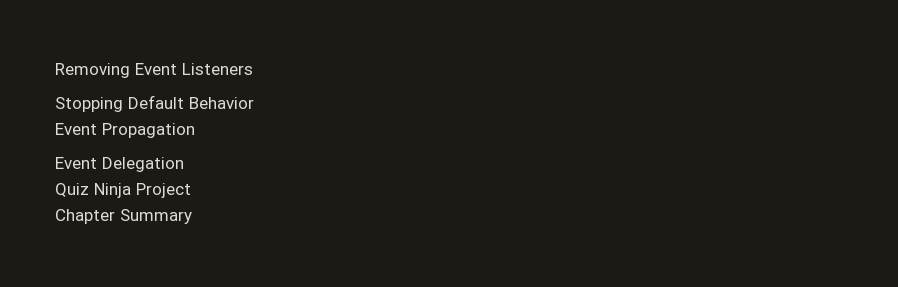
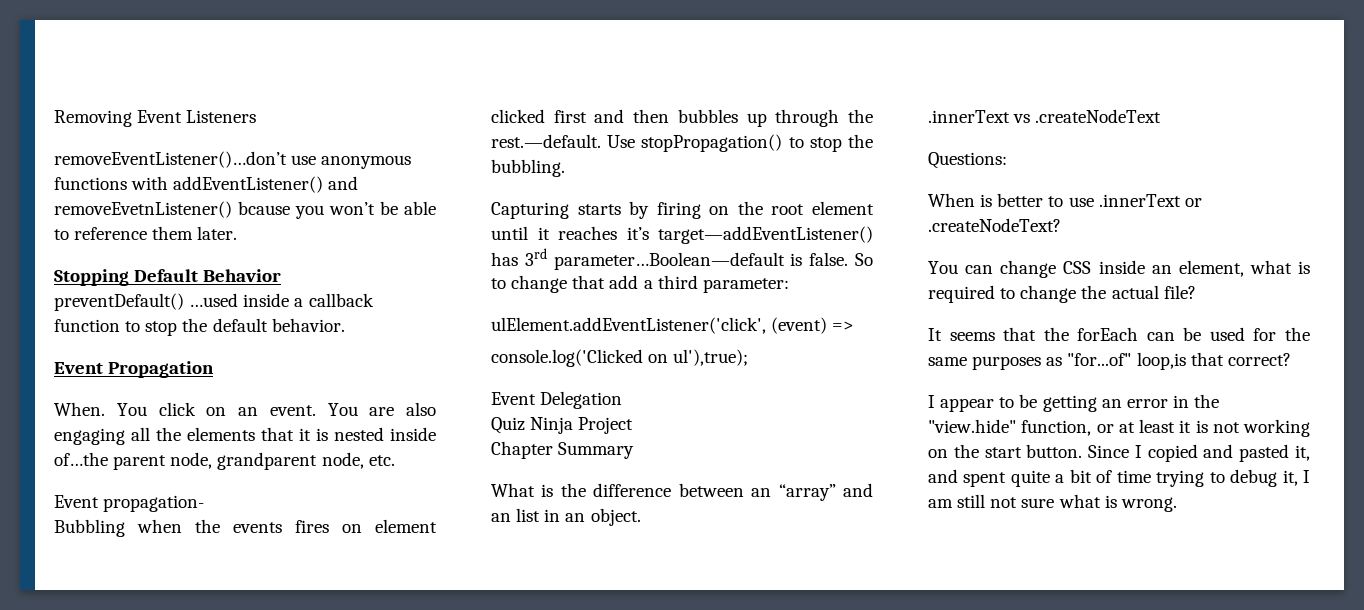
+ removeEventListener()…don’t use anonymous functions with addEventListener() and removeEvetnListener() bcause you won’t be able to reference them later.
  Stopping Default Behavior
+ preventDefault() …used inside a callback function to stop the default behavior.
  Event Propagation
+ When. You click on an event. You are also engaging all the elements that it is nested inside of…the parent node, grandparent node, etc.
+ Event propagation-
+ Bubbling when the events fires on element clicked first and then bubbles up through the rest.—default. Use stopPropagation() to stop the bubbling.
+ Capturing starts by firing on the root element until it reaches it’s target—addEventListener() has 3rd parameter…Boolean—default is false. So to change that add a third parameter:
+ ulElement.addEventListener('click', (event) =>
+ console.log('Clicked on ul'),true);
+ What is the difference between an “array” and an list in an object.
+ .innerText vs .createNodeText
+ Questions:
+ When is better to use .innerText or .createNodeText?
+ You can change CSS inside an element, what is required to change the actual file?
+ It seems that the forEach can be used for the same purposes as "for...of" loop,is that correct?
+ I appear to be getting an error in the "view.hide" function, or at least it is not working on the start button. Since I copied and pasted it, and spent quite a bit of time trying to debug it, I am still not sure what is wrong.

